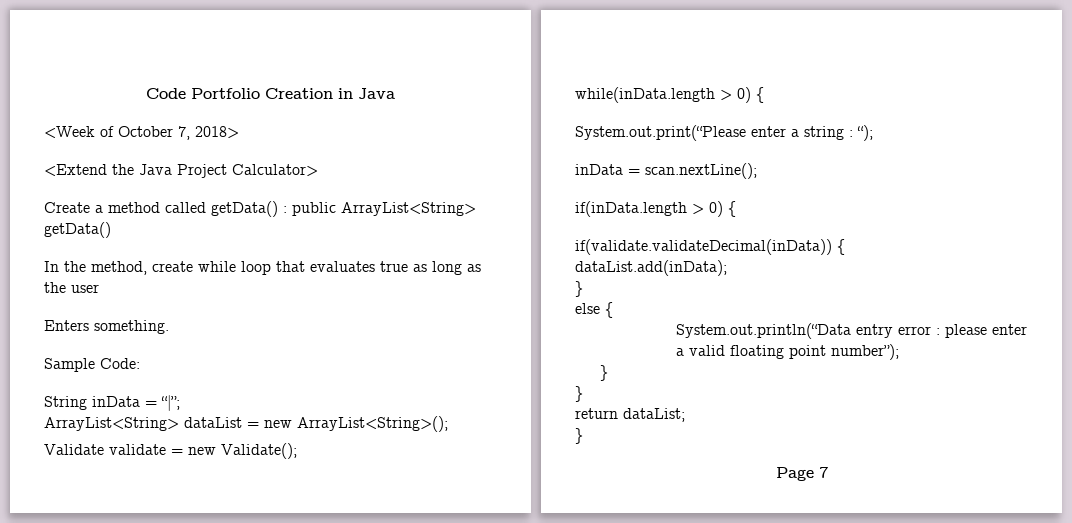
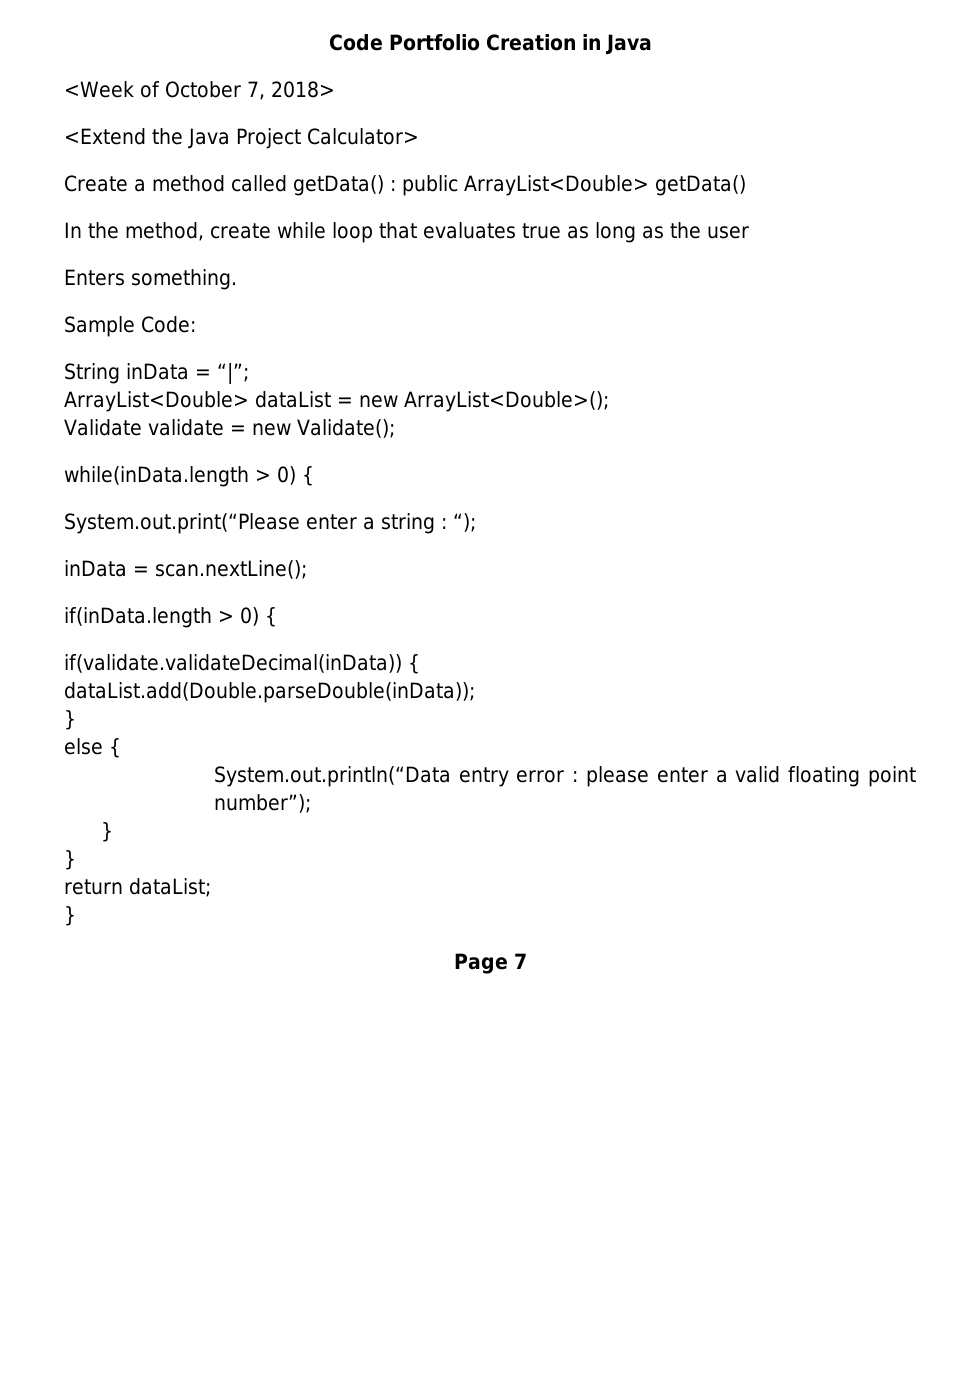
- Create a method called getData() : public ArrayList<String> getData()
+ Create a method called getData() : public ArrayList<Double> getData()
- ArrayList<String> dataList = new ArrayList<String>();
+ ArrayList<Double> dataList = new ArrayList<Double>();
- dataList.add(inData);
+ dataList.add(Double.parseDouble(inData));

